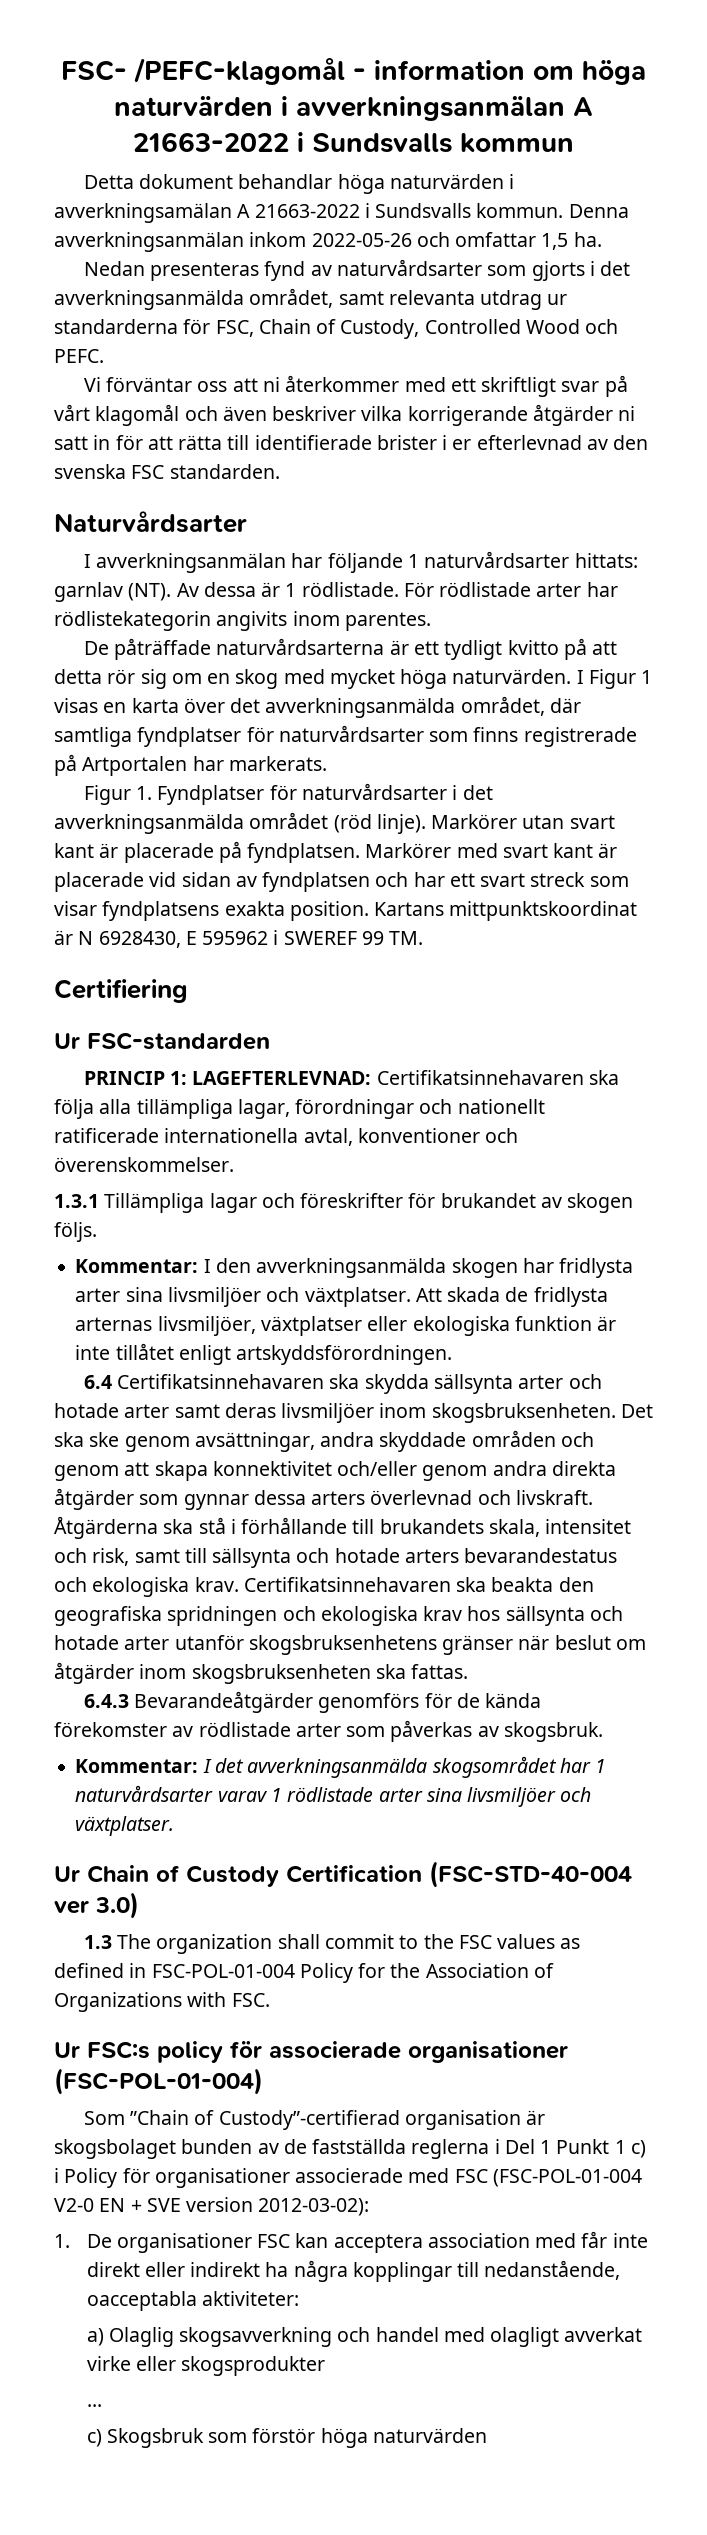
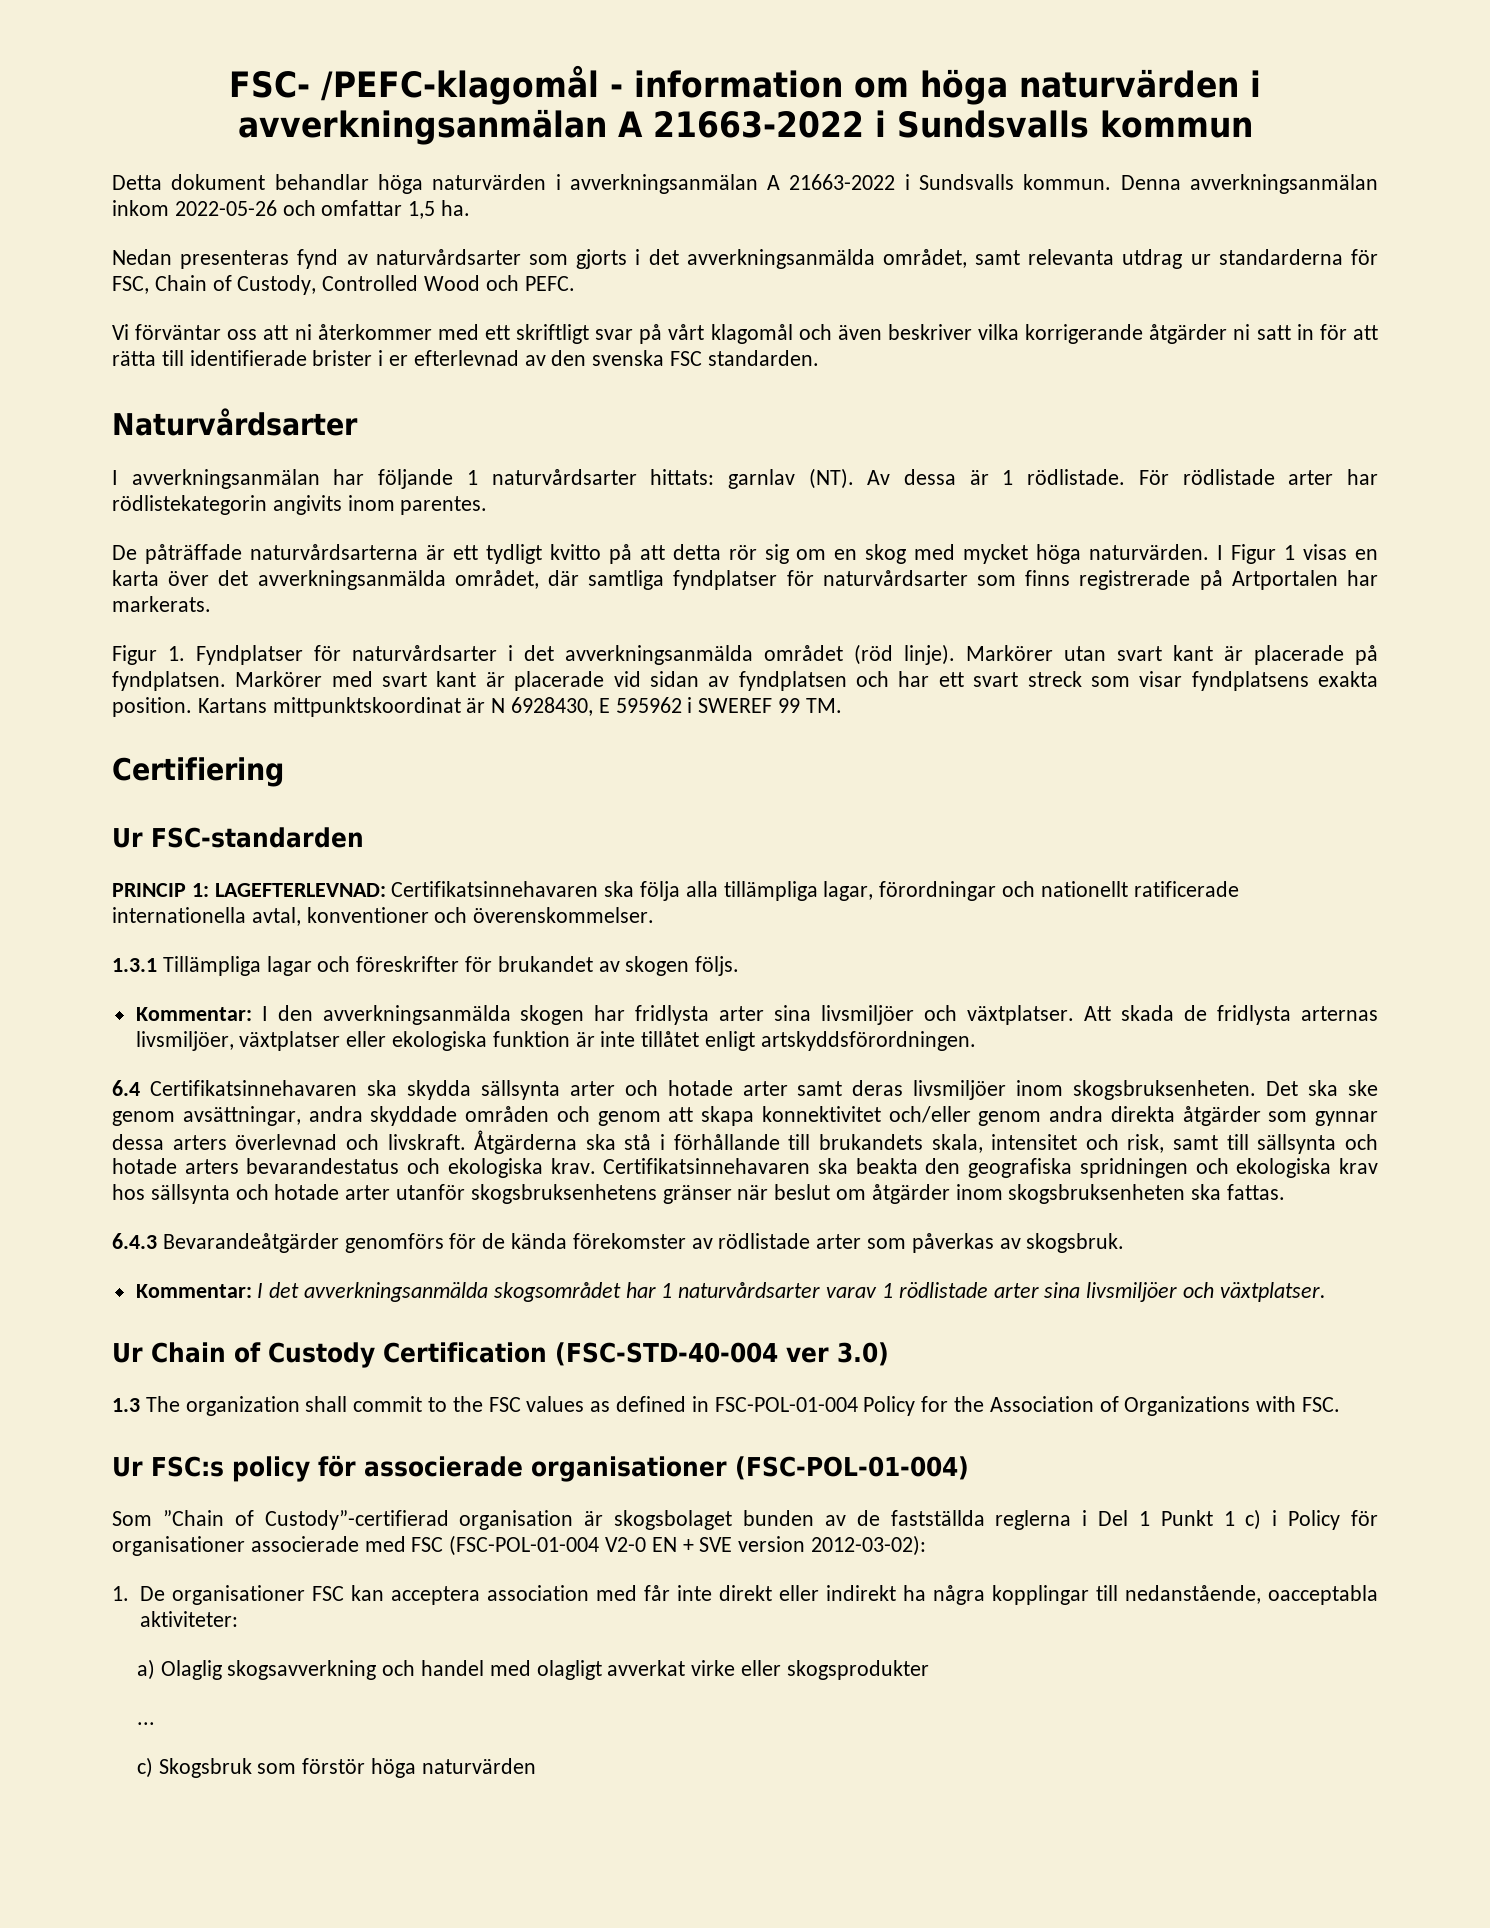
- Detta dokument behandlar höga naturvärden i avverkningsamälan A 21663-2022 i Sundsvalls kommun.
+ Detta dokument behandlar höga naturvärden i avverkningsanmälan A 21663-2022 i Sundsvalls kommun.

